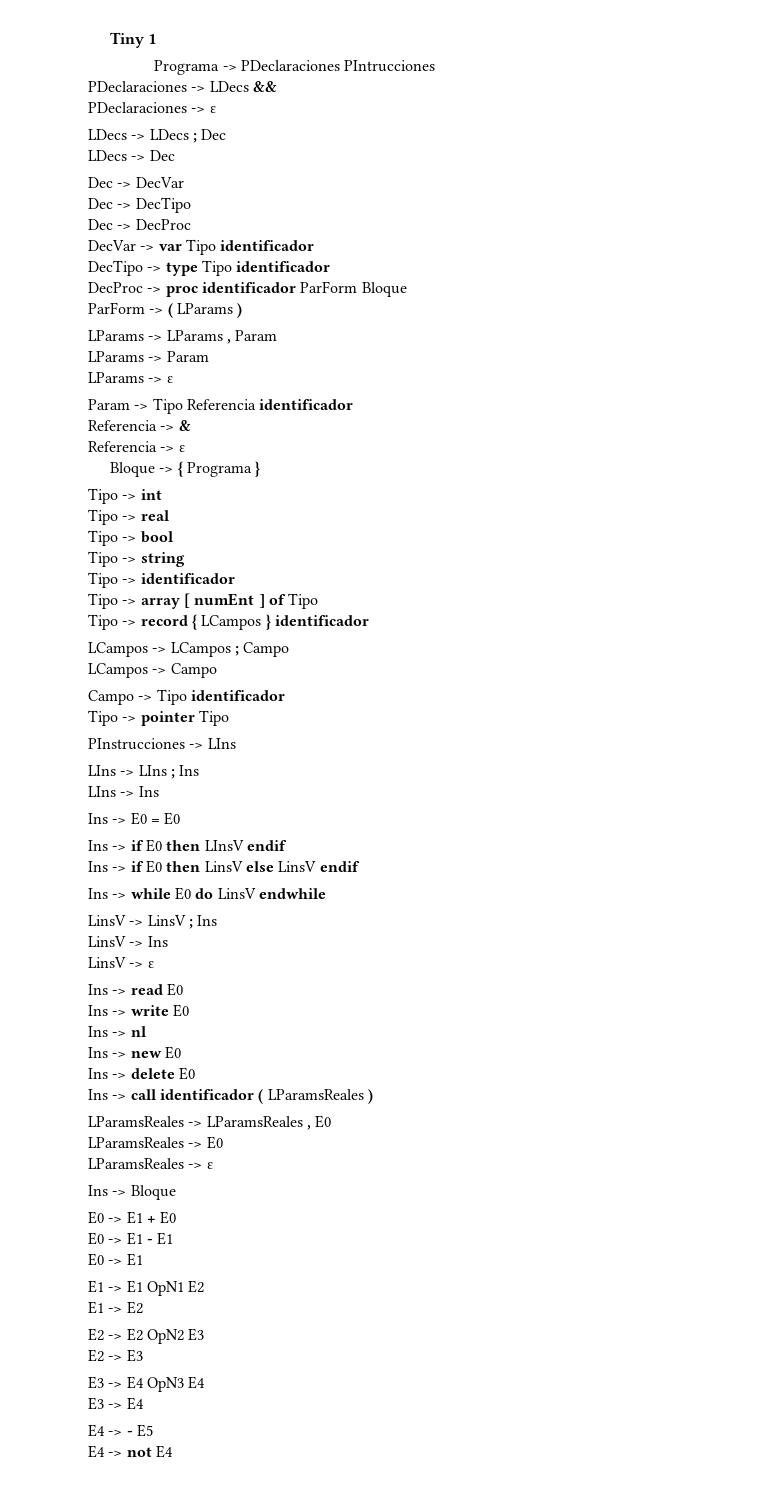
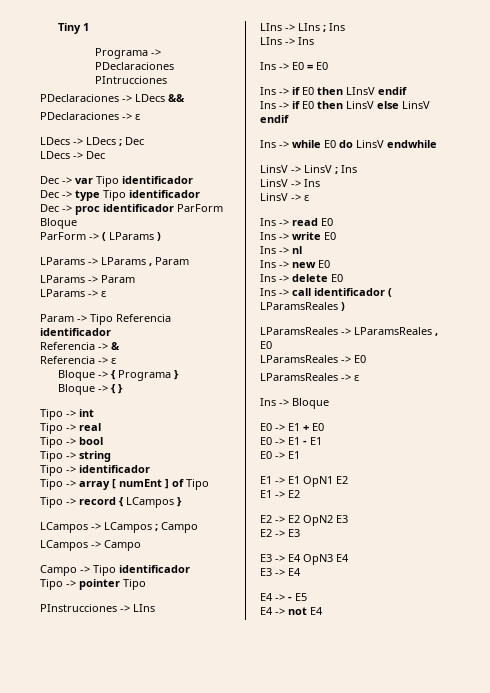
- Dec -> DecVar
- Dec -> DecTipo
- Dec -> DecProc
- DecVar -> var Tipo identificador
+ Dec -> var Tipo identificador
- DecTipo -> type Tipo identificador
+ Dec -> type Tipo identificador
- DecProc -> proc identificador ParForm Bloque
+ Dec -> proc identificador ParForm Bloque
+ Bloque -> { }
- Tipo -> record { LCampos } identificador
+ Tipo -> record { LCampos }

